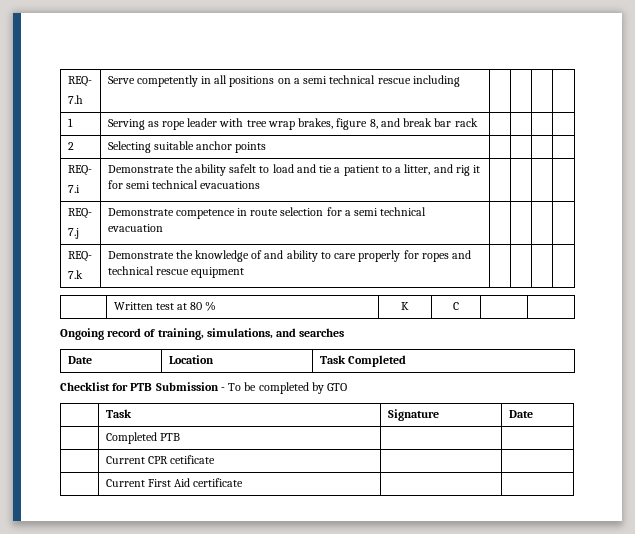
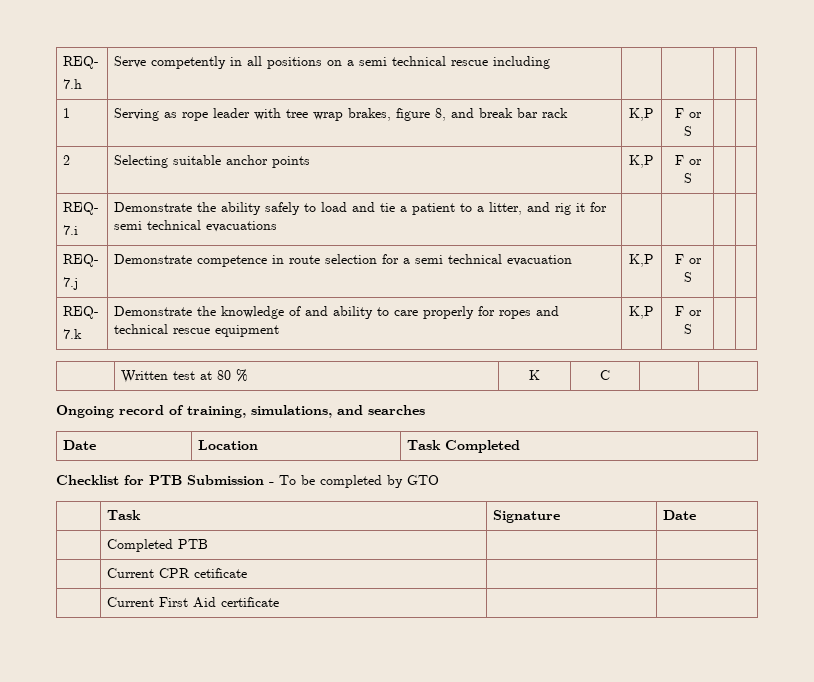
- 1 | Serving as rope leader with tree wrap brakes, figure 8, and break bar rack | | | |
+ 1 | Serving as rope leader with tree wrap brakes, figure 8, and break bar rack | K,P | F or S | |
- 2 | Selecting suitable anchor points | | | |
+ 2 | Selecting suitable anchor points | K,P | F or S | |
  REQ-
- 7.i | Demonstrate the ability safelt to load and tie a patient to a litter, and rig it for semi technical evacuations | | | |
+ 7.i | Demonstrate the ability safely to load and tie a patient to a litter, and rig it for semi technical evacuations | | | |
  REQ-
- 7.j | Demonstrate competence in route selection for a semi technical evacuation | | | |
+ 7.j | Demonstrate competence in route selection for a semi technical evacuation | K,P | F or S | |
  REQ-
- 7.k | Demonstrate the knowledge of and ability to care properly for ropes and technical rescue equipment | | | |
+ 7.k | Demonstrate the knowledge of and ability to care properly for ropes and technical rescue equipment | K,P | F or S | |

